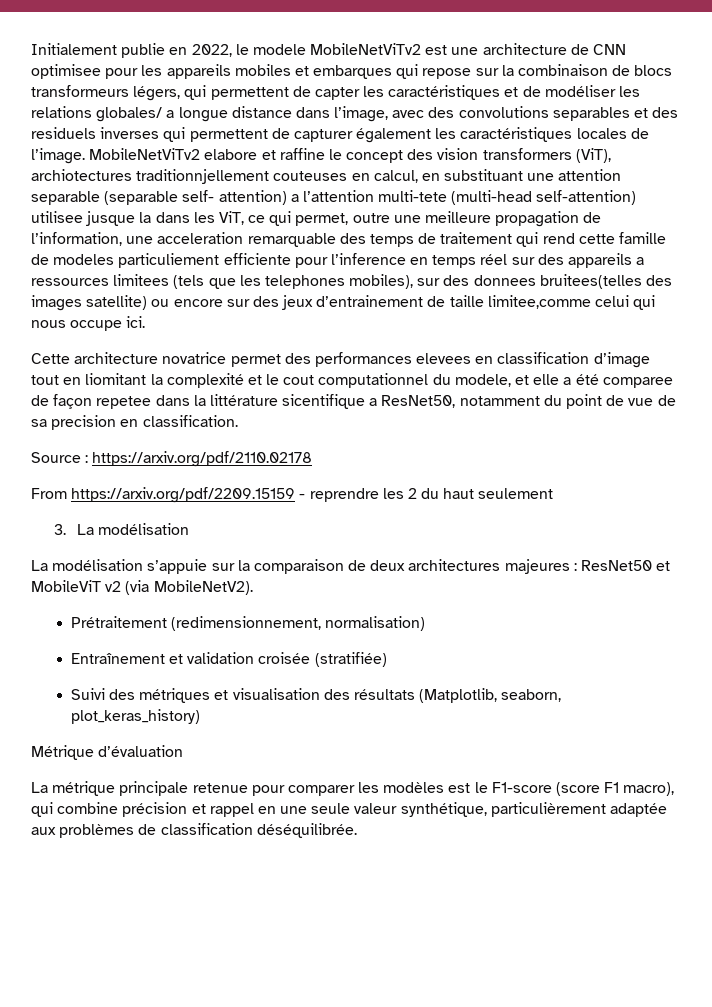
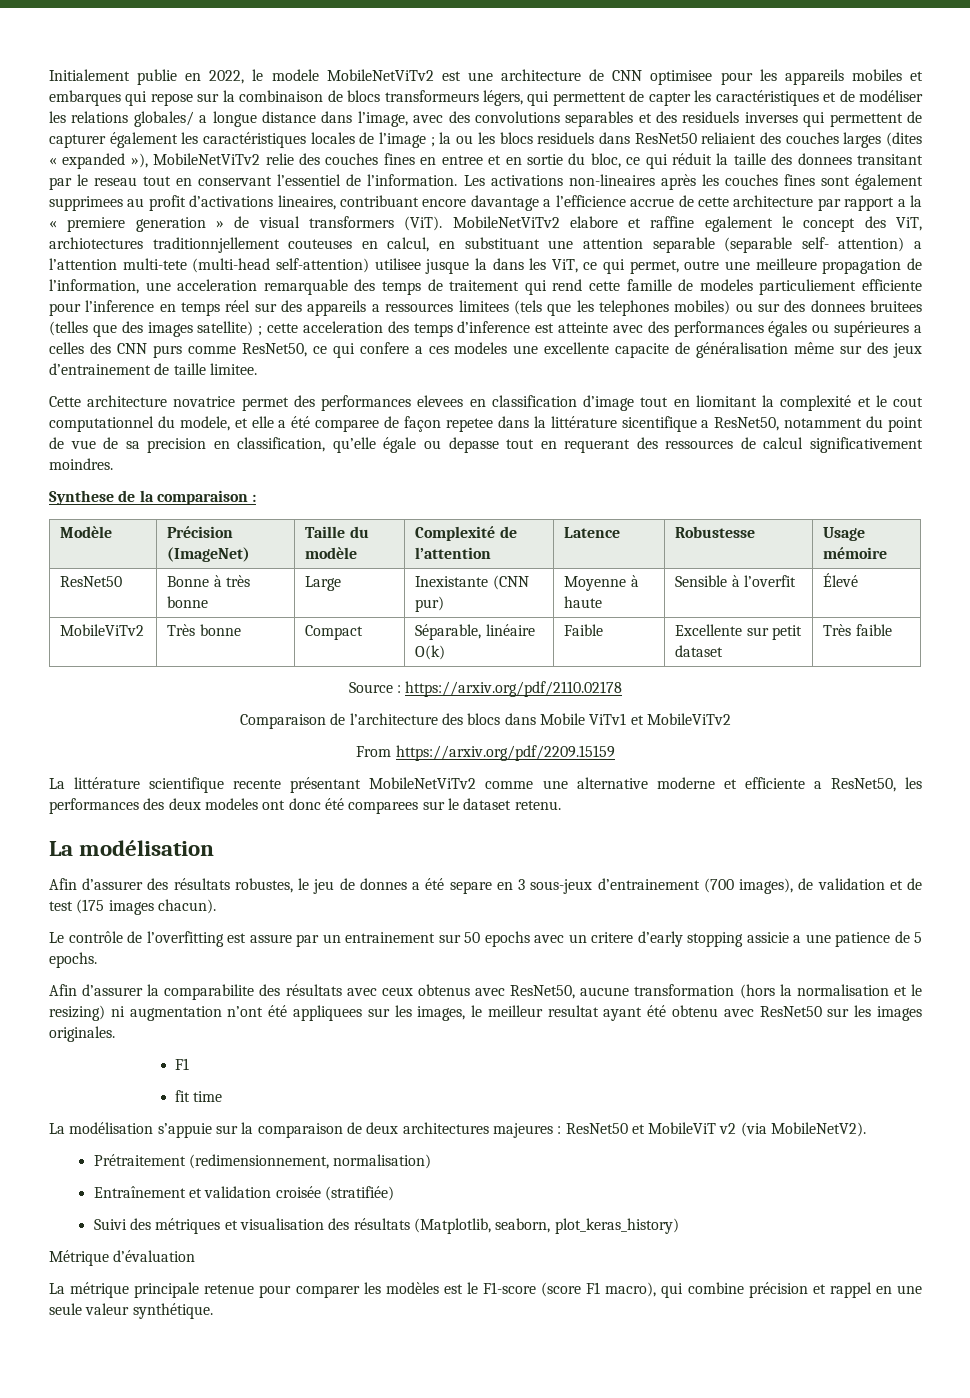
- Initialement publie en 2022, le modele MobileNetViTv2 est une architecture de CNN optimisee pour les appareils mobiles et embarques qui repose sur la combinaison de blocs transformeurs légers, qui permettent de capter les caractéristiques et de modéliser les relations globales/ a longue distance dans l’image, avec des convolutions separables et des residuels inverses qui permettent de capturer également les caractéristiques locales de l’image.
+ Initialement publie en 2022, le modele MobileNetViTv2 est une architecture de CNN optimisee pour les appareils mobiles et embarques qui repose sur la combinaison de blocs transformeurs légers, qui permettent de capter les caractéristiques et de modéliser les relations globales/ a longue distance dans l’image, avec des convolutions separables et des residuels inverses qui permettent de capturer également les caractéristiques locales de l’image ; la ou les blocs residuels dans ResNet50 reliaient des couches larges (dites « expanded »), MobileNetViTv2 relie des couches fines en entree et en sortie du bloc, ce qui réduit la taille des donnees transitant par le reseau tout en conservant l’essentiel de l’information. Les activations non-lineaires après les couches fines sont également supprimees au profit d’activations lineaires, contribuant encore davantage a l’efficience accrue de cette architecture par rapport a la « premiere generation » de visual transformers (ViT).
- MobileNetViTv2 elabore et raffine le concept des vision transformers (ViT), archiotectures traditionnjellement couteuses en calcul, en substituant une attention separable (separable self- attention) a l’attention multi-tete (multi-head self-attention) utilisee jusque la dans les ViT, ce qui permet, outre une meilleure propagation de l’information, une acceleration remarquable des temps de traitement qui rend cette famille de modeles particuliement efficiente pour l’inference en temps réel sur des appareils a ressources limitees (tels que les telephones mobiles), sur des donnees bruitees(telles des images satellite) ou encore sur des jeux d’entrainement de taille limitee,comme celui qui nous occupe ici.
+ MobileNetViTv2 elabore et raffine egalement le concept des ViT, archiotectures traditionnjellement couteuses en calcul, en substituant une attention separable (separable self- attention) a l’attention multi-tete (multi-head self-attention) utilisee jusque la dans les ViT, ce qui permet, outre une meilleure propagation de l’information, une acceleration remarquable des temps de traitement qui rend cette famille de modeles particuliement efficiente pour l’inference en temps réel sur des appareils a ressources limitees (tels que les telephones mobiles) ou sur des donnees bruitees (telles que des images satellite) ; cette acceleration des temps d’inference est atteinte avec des performances égales ou supérieures a celles des CNN purs comme ResNet50, ce qui confere a ces modeles une excellente capacite de généralisation même sur des jeux d’entrainement de taille limitee.
- Cette architecture novatrice permet des performances elevees en classification d’image tout en liomitant la complexité et le cout computationnel du modele, et elle a été comparee de façon repetee dans la littérature sicentifique a ResNet50, notamment du point de vue de sa precision en classification.
+ Cette architecture novatrice permet des performances elevees en classification d’image tout en liomitant la complexité et le cout computationnel du modele, et elle a été comparee de façon repetee dans la littérature sicentifique a ResNet50, notamment du point de vue de sa precision en classification, qu’elle égale ou depasse tout en requerant des ressources de calcul significativement moindres.
+ Synthese de la comparaison :
+ Modèle | Précision (ImageNet) | Taille du modèle | Complexité de l’attention | Latence | Robustesse | Usage mémoire
+ ResNet50 | Bonne à très bonne | Large | Inexistante (CNN pur) | Moyenne à haute | Sensible à l’overfit | Élevé
+ MobileViTv2 | Très bonne | Compact | Séparable, linéaire O(k) | Faible | Excellente sur petit dataset | Très faible
  Source : https://arxiv.org/pdf/2110.02178
- From https://arxiv.org/pdf/2209.15159 - reprendre les 2 du haut seulement
- 3. La modélisation
+ Comparaison de l’architecture des blocs dans Mobile ViTv1 et MobileViTv2
+ From https://arxiv.org/pdf/2209.15159
+ La littérature scientifique recente présentant MobileNetViTv2 comme une alternative moderne et efficiente a ResNet50, les performances des deux modeles ont donc été comparees sur le dataset retenu.
+ La modélisation
+ Afin d’assurer des résultats robustes, le jeu de donnes a été separe en 3 sous-jeux d’entrainement (700 images), de validation et de test (175 images chacun).
+ Le contrôle de l’overfitting est assure par un entrainement sur 50 epochs avec un critere d’early stopping assicie a une patience de 5 epochs.
+ Afin d’assurer la comparabilite des résultats avec ceux obtenus avec ResNet50, aucune transformation (hors la normalisation et le resizing) ni augmentation n’ont été appliquees sur les images, le meilleur resultat ayant été obtenu avec ResNet50 sur les images originales.
+ F1
+ fit time
- La métrique principale retenue pour comparer les modèles est le F1-score (score F1 macro), qui combine précision et rappel en une seule valeur synthétique, particulièrement adaptée aux problèmes de classification déséquilibrée.
+ La métrique principale retenue pour comparer les modèles est le F1-score (score F1 macro), qui combine précision et rappel en une seule valeur synthétique.

